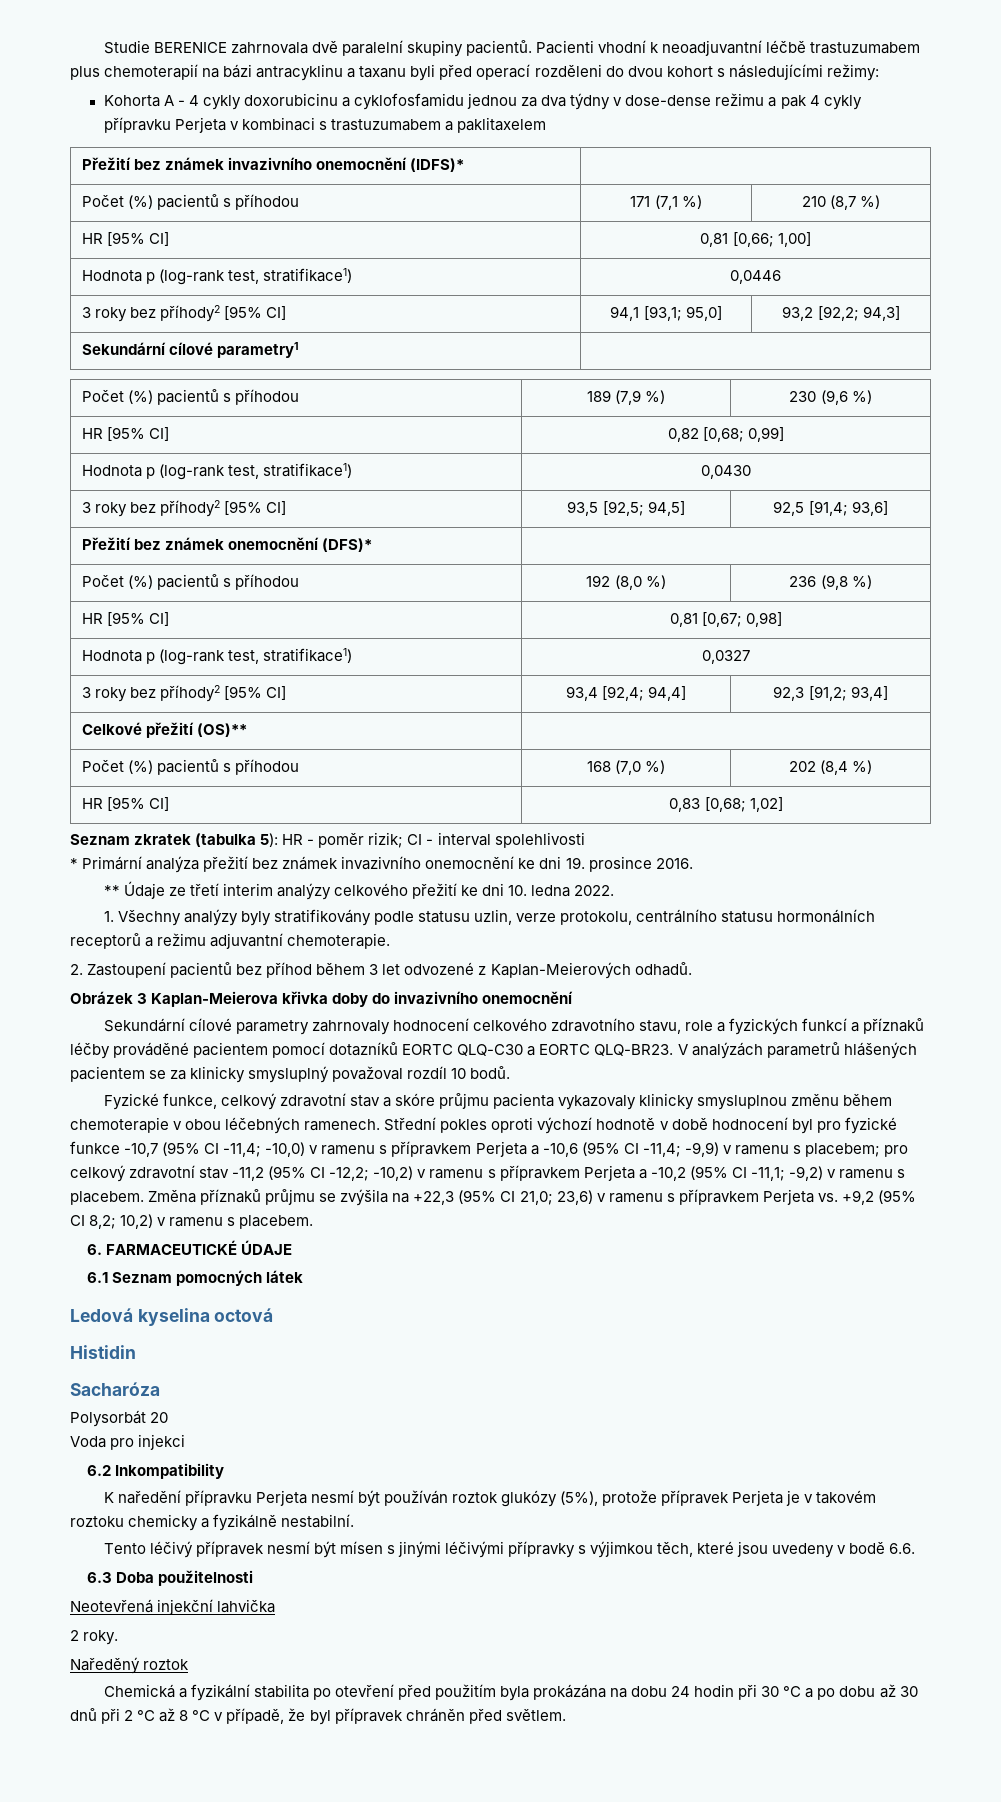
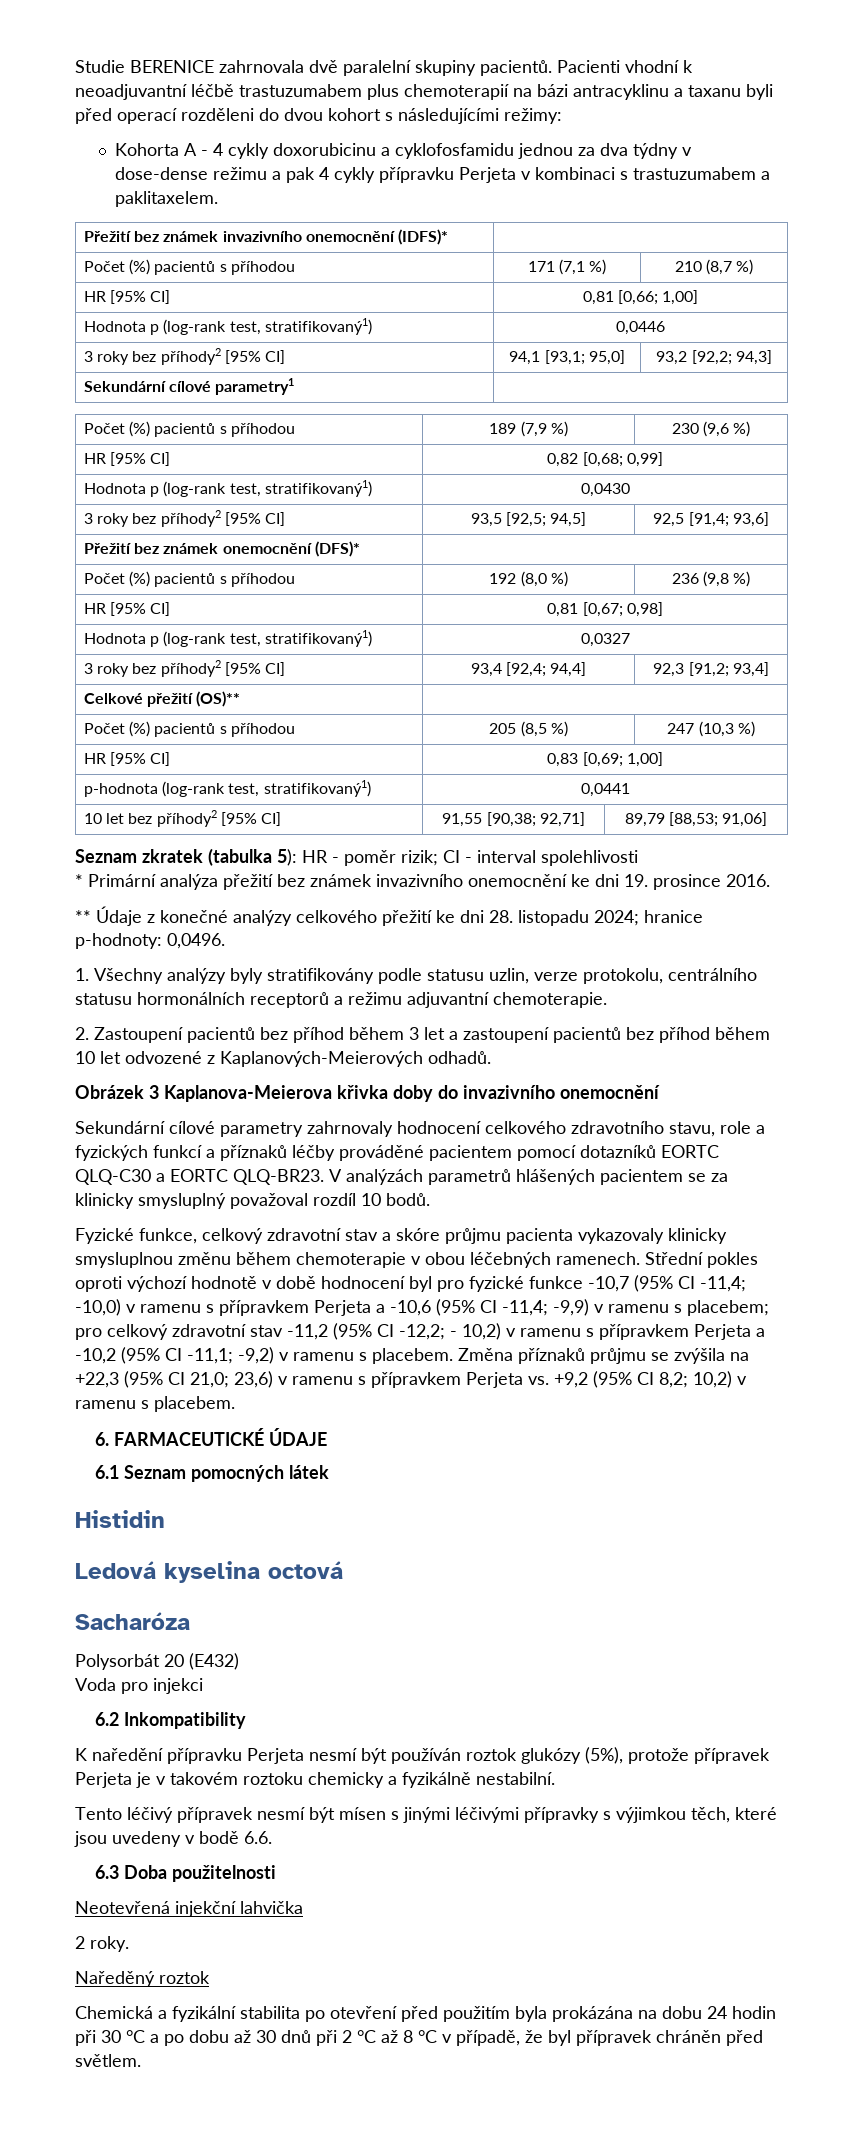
- Kohorta A - 4 cykly doxorubicinu a cyklofosfamidu jednou za dva týdny v dose-dense režimu a pak 4 cykly přípravku Perjeta v kombinaci s trastuzumabem a paklitaxelem
+ Kohorta A - 4 cykly doxorubicinu a cyklofosfamidu jednou za dva týdny v dose-dense režimu a pak 4 cykly přípravku Perjeta v kombinaci s trastuzumabem a paklitaxelem.
- Hodnota p (log-rank test, stratifikace1) | 0,0446
+ Hodnota p (log-rank test, stratifikovaný1) | 0,0446
- Hodnota p (log-rank test, stratifikace1) | 0,0430
+ Hodnota p (log-rank test, stratifikovaný1) | 0,0430
- Hodnota p (log-rank test, stratifikace1) | 0,0327
+ Hodnota p (log-rank test, stratifikovaný1) | 0,0327
- Počet (%) pacientů s příhodou | 168 (7,0 %) | 202 (8,4 %)
+ Počet (%) pacientů s příhodou | 205 (8,5 %) | 247 (10,3 %)
- HR [95% CI] | 0,83 [0,68; 1,02]
+ HR [95% CI] | 0,83 [0,69; 1,00]
+ p-hodnota (log-rank test, stratifikovaný1) | 0,0441
+ 10 let bez příhody2 [95% CI] | 91,55 [90,38; 92,71] | 89,79 [88,53; 91,06]
- ** Údaje ze třetí interim analýzy celkového přežití ke dni 10. ledna 2022.
+ ** Údaje z konečné analýzy celkového přežití ke dni 28. listopadu 2024; hranice p-hodnoty: 0,0496.
- 2. Zastoupení pacientů bez příhod během 3 let odvozené z Kaplan-Meierových odhadů.
+ 2. Zastoupení pacientů bez příhod během 3 let a zastoupení pacientů bez příhod během 10 let odvozené z Kaplanových-Meierových odhadů.
- Obrázek 3 Kaplan-Meierova křivka doby do invazivního onemocnění
+ Obrázek 3 Kaplanova-Meierova křivka doby do invazivního onemocnění
- Střední pokles oproti výchozí hodnotě v době hodnocení byl pro fyzické funkce -10,7 (95% CI -11,4; -10,0) v ramenu s přípravkem Perjeta a -10,6 (95% CI -11,4; -9,9) v ramenu s placebem; pro celkový zdravotní stav -11,2 (95% CI -12,2; -10,2) v ramenu s přípravkem Perjeta a -10,2 (95% CI -11,1; -9,2) v ramenu s placebem.
+ Střední pokles oproti výchozí hodnotě v době hodnocení byl pro fyzické funkce -10,7 (95% CI -11,4; -10,0) v ramenu s přípravkem Perjeta a -10,6 (95% CI -11,4; -9,9) v ramenu s placebem; pro celkový zdravotní stav -11,2 (95% CI -12,2; - 10,2) v ramenu s přípravkem Perjeta a -10,2 (95% CI -11,1; -9,2) v ramenu s placebem.
+ Histidin
- Histidin
- Polysorbát 20
+ Polysorbát 20 (E432)

